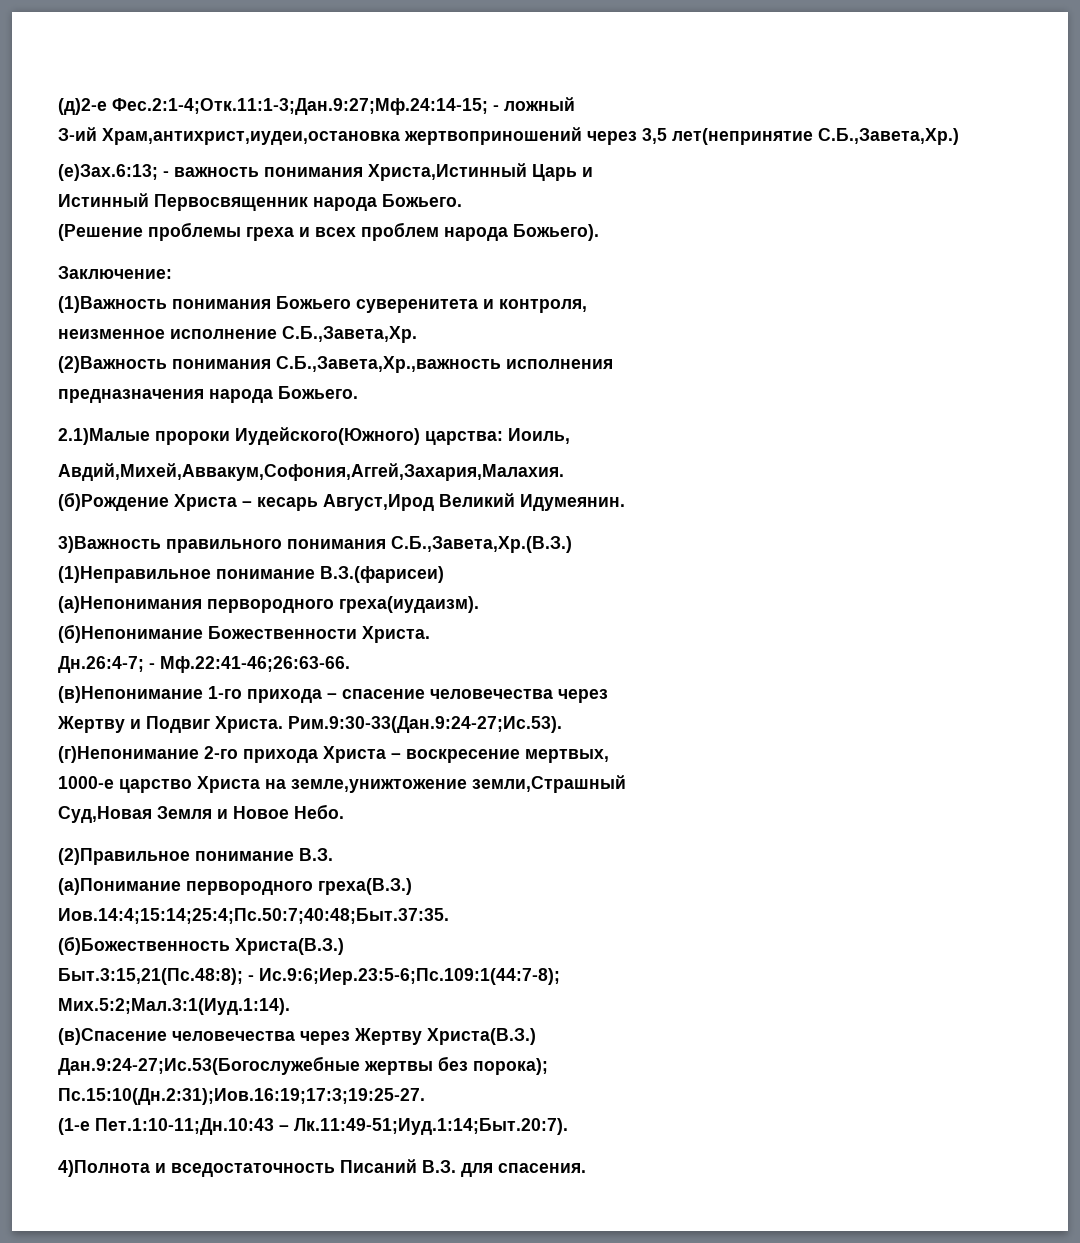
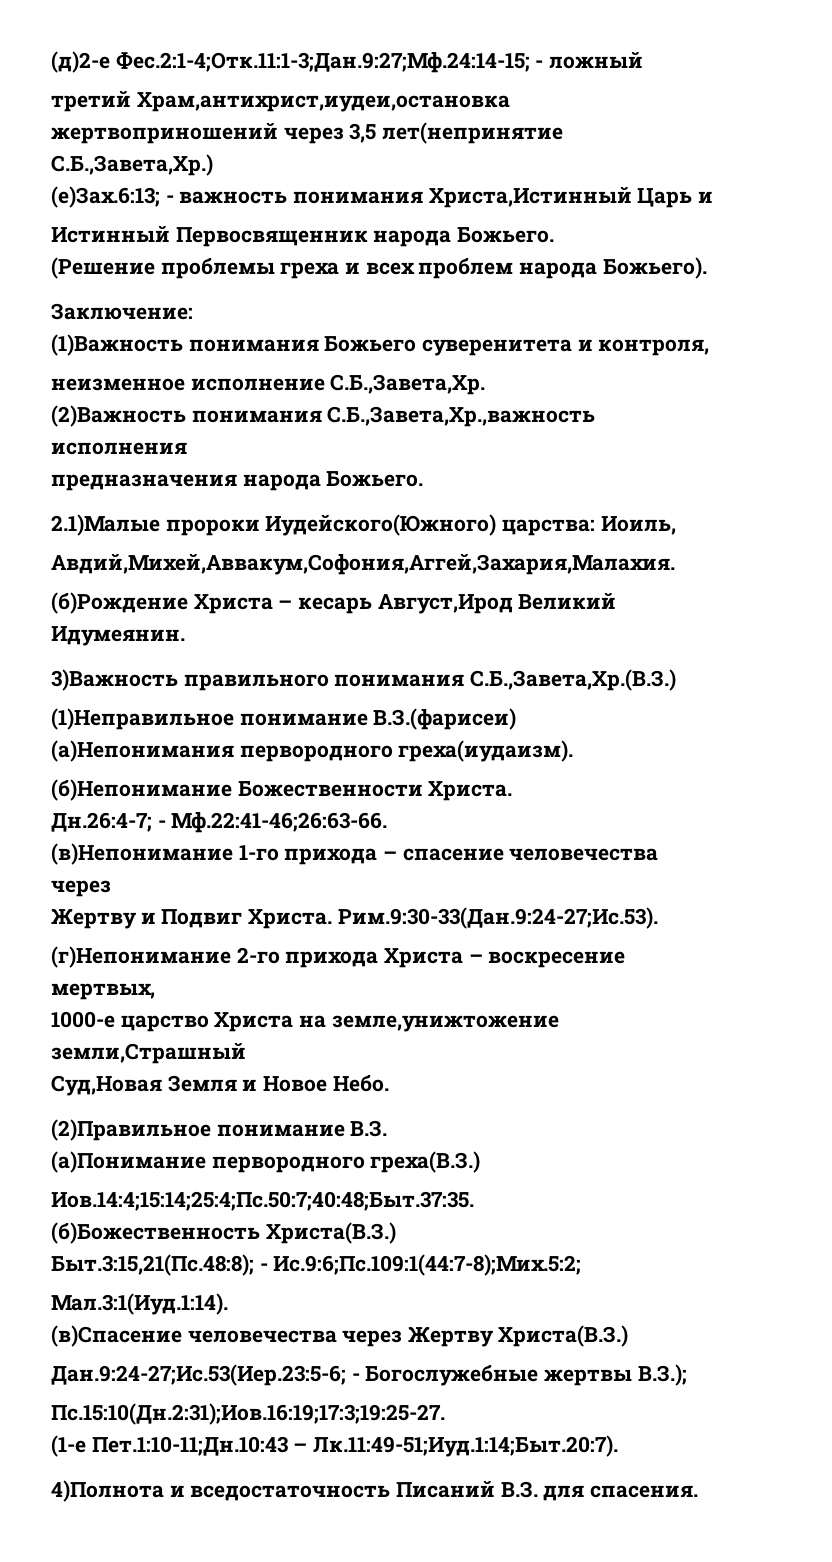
- З-ий Храм,антихрист,иудеи,остановка жертвоприношений через 3,5 лет(непринятие С.Б.,Завета,Хр.)
+ третий Храм,антихрист,иудеи,остановка жертвоприношений через 3,5 лет(непринятие С.Б.,Завета,Хр.)
- Быт.3:15,21(Пс.48:8); - Ис.9:6;Иер.23:5-6;Пс.109:1(44:7-8);
- Мих.5:2;Мал.3:1(Иуд.1:14).
+ Быт.3:15,21(Пс.48:8); - Ис.9:6;Пс.109:1(44:7-8);Мих.5:2;
+ Мал.3:1(Иуд.1:14).
- Дан.9:24-27;Ис.53(Богослужебные жертвы без порока);
+ Дан.9:24-27;Ис.53(Иер.23:5-6; - Богослужебные жертвы В.З.);

